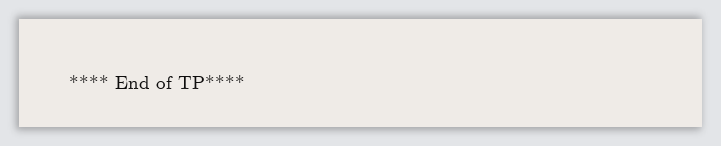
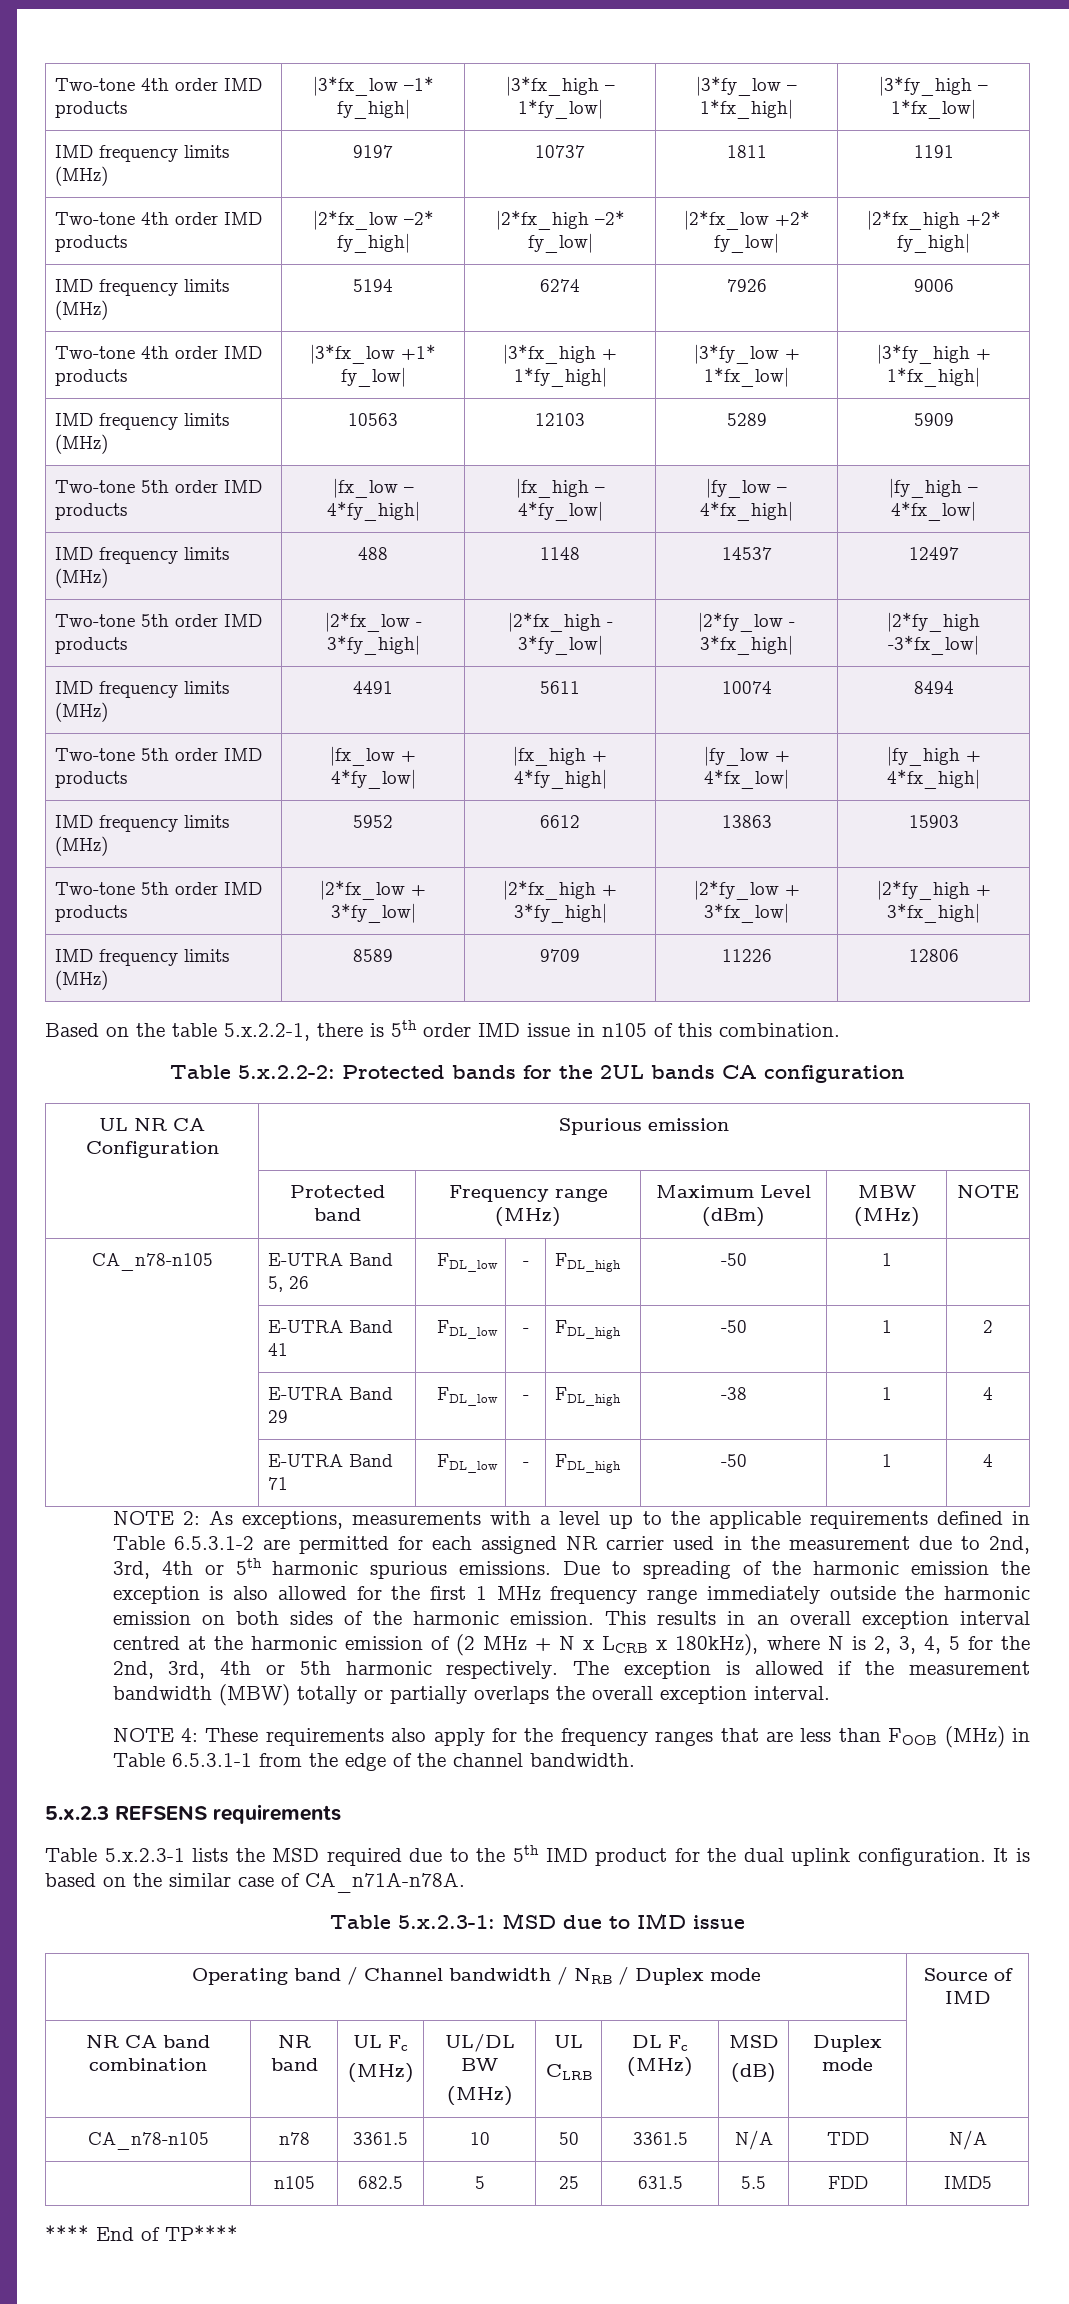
+ Two-tone 4th order IMD products | |3*fx_low –1* fy_high| | |3*fx_high – 1*fy_low| | |3*fy_low – 1*fx_high| | |3*fy_high – 1*fx_low|
+ IMD frequency limits (MHz) | 9197 | 10737 | 1811 | 1191
+ Two-tone 4th order IMD products | |2*fx_low –2* fy_high| | |2*fx_high –2* fy_low| | |2*fx_low +2* fy_low| | |2*fx_high +2* fy_high|
+ IMD frequency limits (MHz) | 5194 | 6274 | 7926 | 9006
+ Two-tone 4th order IMD products | |3*fx_low +1* fy_low| | |3*fx_high + 1*fy_high| | |3*fy_low + 1*fx_low| | |3*fy_high + 1*fx_high|
+ IMD frequency limits (MHz) | 10563 | 12103 | 5289 | 5909
+ Two-tone 5th order IMD products | |fx_low – 4*fy_high| | |fx_high – 4*fy_low| | |fy_low – 4*fx_high| | |fy_high – 4*fx_low|
+ IMD frequency limits (MHz) | 488 | 1148 | 14537 | 12497
+ Two-tone 5th order IMD products | |2*fx_low - 3*fy_high| | |2*fx_high - 3*fy_low| | |2*fy_low - 3*fx_high| | |2*fy_high -3*fx_low|
+ IMD frequency limits (MHz) | 4491 | 5611 | 10074 | 8494
+ Two-tone 5th order IMD products | |fx_low + 4*fy_low| | |fx_high + 4*fy_high| | |fy_low + 4*fx_low| | |fy_high + 4*fx_high|
+ IMD frequency limits (MHz) | 5952 | 6612 | 13863 | 15903
+ Two-tone 5th order IMD products | |2*fx_low + 3*fy_low| | |2*fx_high + 3*fy_high| | |2*fy_low + 3*fx_low| | |2*fy_high + 3*fx_high|
+ IMD frequency limits (MHz) | 8589 | 9709 | 11226 | 12806
+ Based on the table 5.x.2.2-1, there is 5th order IMD issue in n105 of this combination.
+ Table 5.x.2.2-2: Protected bands for the 2UL bands CA configuration
+ UL NR CA Configuration | Spurious emission
+ | Protected band | Frequency range (MHz) | Maximum Level (dBm) | MBW (MHz) | NOTE
+ CA_n78-n105 | E-UTRA Band 5, 26 | FDL_low | - | FDL_high | -50 | 1 |
+ | E-UTRA Band 41 | FDL_low | - | FDL_high | -50 | 1 | 2
+ | E-UTRA Band 29 | FDL_low | - | FDL_high | -38 | 1 | 4
+ | E-UTRA Band 71 | FDL_low | - | FDL_high | -50 | 1 | 4
+ NOTE 2: As exceptions, measurements with a level up to the applicable requirements defined in Table 6.5.3.1-2 are permitted for each assigned NR carrier used in the measurement due to 2nd, 3rd, 4th or 5th harmonic spurious emissions. Due to spreading of the harmonic emission the exception is also allowed for the first 1 MHz frequency range immediately outside the harmonic emission on both sides of the harmonic emission. This results in an overall exception interval centred at the harmonic emission of (2 MHz + N x LCRB x 180kHz), where N is 2, 3, 4, 5 for the 2nd, 3rd, 4th or 5th harmonic respectively. The exception is allowed if the measurement bandwidth (MBW) totally or partially overlaps the overall exception interval.
+ NOTE 4: These requirements also apply for the frequency ranges that are less than FOOB (MHz) in Table 6.5.3.1-1 from the edge of the channel bandwidth.
+ 5.x.2.3 REFSENS requirements
+ Table 5.x.2.3-1 lists the MSD required due to the 5th IMD product for the dual uplink configuration. It is based on the similar case of CA_n71A-n78A.
+ Table 5.x.2.3-1: MSD due to IMD issue
+ Operating band / Channel bandwidth / NRB / Duplex mode | Source of IMD
+ NR CA band combination | NR band | UL Fc
+ (MHz) | UL/DL BW
+ (MHz) | UL
+ CLRB | DL Fc (MHz) | MSD
+ (dB) | Duplex mode |
+ CA_n78-n105 | n78 | 3361.5 | 10 | 50 | 3361.5 | N/A | TDD | N/A
+ | n105 | 682.5 | 5 | 25 | 631.5 | 5.5 | FDD | IMD5

